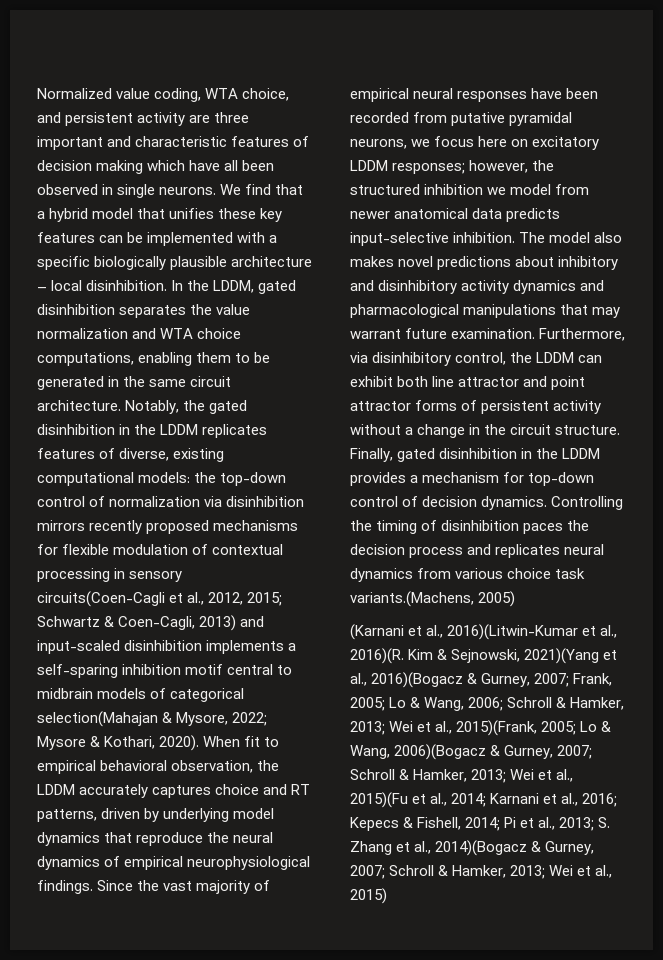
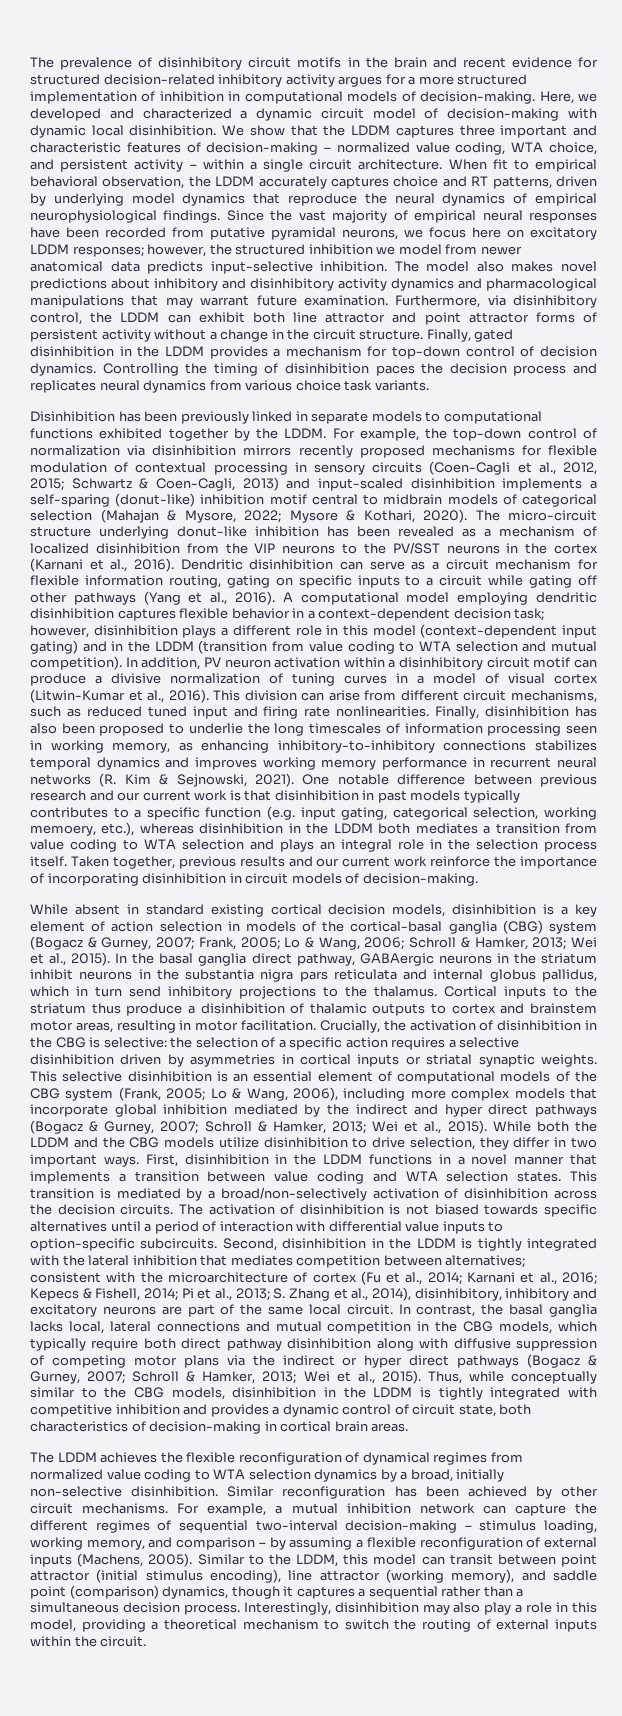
- Normalized value coding, WTA choice, and persistent activity are three important and characteristic features of decision making which have all been observed in single neurons. We find that a hybrid model that unifies these key features can be implemented with a specific biologically plausible architecture – local disinhibition. In the LDDM, gated disinhibition separates the value normalization and WTA choice computations, enabling them to be generated in the same circuit architecture. Notably, the gated disinhibition in the LDDM replicates features of diverse, existing computational models: the top-down control of normalization via disinhibition mirrors recently proposed mechanisms for flexible modulation of contextual processing in sensory circuits(Coen-Cagli et al., 2012, 2015; Schwartz & Coen-Cagli, 2013) and input-scaled disinhibition implements a self-sparing inhibition motif central to midbrain models of categorical selection(Mahajan & Mysore, 2022; Mysore & Kothari, 2020).
+ The prevalence of disinhibitory circuit motifs in the brain and recent evidence for structured decision-related inhibitory activity argues for a more structured implementation of inhibition in computational models of decision-making. Here, we developed and characterized a dynamic circuit model of decision-making with dynamic local disinhibition. We show that the LDDM captures three important and characteristic features of decision-making – normalized value coding, WTA choice, and persistent activity – within a single circuit architecture.
- Controlling the timing of disinhibition paces the decision process and replicates neural dynamics from various choice task variants.(Machens, 2005)
- (Karnani et al., 2016)(Litwin-Kumar et al., 2016)(R. Kim & Sejnowski, 2021)(Yang et al., 2016)(Bogacz & Gurney, 2007;
+ Controlling the timing of disinhibition paces the decision process and replicates neural dynamics from various choice task variants.
+ Disinhibition has been previously linked in separate models to computational functions exhibited together by the LDDM. For example, the top-down control of normalization via disinhibition mirrors recently proposed mechanisms for flexible modulation of contextual processing in sensory circuits (Coen-Cagli et al., 2012, 2015; Schwartz & Coen-Cagli, 2013) and input-scaled disinhibition implements a self-sparing (donut-like) inhibition motif central to midbrain models of categorical selection (Mahajan & Mysore, 2022; Mysore & Kothari, 2020). The micro-circuit structure underlying donut-like inhibition has been revealed as a mechanism of localized disinhibition from the VIP neurons to the PV/SST neurons in the cortex (Karnani et al., 2016). Dendritic disinhibition can serve as a circuit mechanism for flexible information routing, gating on specific inputs to a circuit while gating off other pathways (Yang et al., 2016). A computational model employing dendritic disinhibition captures flexible behavior in a context-dependent decision task; however, disinhibition plays a different role in this model (context-dependent input gating) and in the LDDM (transition from value coding to WTA selection and mutual competition). In addition, PV neuron activation within a disinhibitory circuit motif can produce a divisive normalization of tuning curves in a model of visual cortex (Litwin-Kumar et al., 2016). This division can arise from different circuit mechanisms, such as reduced tuned input and firing rate nonlinearities. Finally, disinhibition has also been proposed to underlie the long timescales of information processing seen in working memory, as enhancing inhibitory-to-inhibitory connections stabilizes temporal dynamics and improves working memory performance in recurrent neural networks (R. Kim & Sejnowski, 2021). One notable difference between previous research and our current work is that disinhibition in past models typically contributes to a specific function (e.g. input gating, categorical selection, working memoery, etc.), whereas disinhibition in the LDDM both mediates a transition from value coding to WTA selection and plays an integral role in the selection process itself. Taken together, previous results and our current work reinforce the importance of incorporating disinhibition in circuit models of decision-making.
+ While absent in standard existing cortical decision models, disinhibition is a key element of action selection in models of the cortical-basal ganglia (CBG) system (Bogacz & Gurney, 2007;
- Wei et al., 2015)(Frank, 2005; Lo & Wang, 2006)(Bogacz & Gurney, 2007;
+ Wei et al., 2015). In the basal ganglia direct pathway, GABAergic neurons in the striatum inhibit neurons in the substantia nigra pars reticulata and internal globus pallidus, which in turn send inhibitory projections to the thalamus. Cortical inputs to the striatum thus produce a disinhibition of thalamic outputs to cortex and brainstem motor areas, resulting in motor facilitation. Crucially, the activation of disinhibition in the CBG is selective: the selection of a specific action requires a selective disinhibition driven by asymmetries in cortical inputs or striatal synaptic weights. This selective disinhibition is an essential element of computational models of the CBG system (Frank, 2005; Lo & Wang, 2006), including more complex models that incorporate global inhibition mediated by the indirect and hyper direct pathways (Bogacz & Gurney, 2007;
- Wei et al., 2015)(Fu et al., 2014;
+ Wei et al., 2015). While both the LDDM and the CBG models utilize disinhibition to drive selection, they differ in two important ways. First, disinhibition in the LDDM functions in a novel manner that implements a transition between value coding and WTA selection states. This transition is mediated by a broad/non-selectively activation of disinhibition across the decision circuits. The activation of disinhibition is not biased towards specific alternatives until a period of interaction with differential value inputs to option-specific subcircuits. Second, disinhibition in the LDDM is tightly integrated with the lateral inhibition that mediates competition between alternatives; consistent with the microarchitecture of cortex (Fu et al., 2014;
- S. Zhang et al., 2014)(Bogacz & Gurney, 2007;
+ S. Zhang et al., 2014), disinhibitory, inhibitory and excitatory neurons are part of the same local circuit. In contrast, the basal ganglia lacks local, lateral connections and mutual competition in the CBG models, which typically require both direct pathway disinhibition along with diffusive suppression of competing motor plans via the indirect or hyper direct pathways (Bogacz & Gurney, 2007;
- Wei et al., 2015)
+ Wei et al., 2015). Thus, while conceptually similar to the CBG models, disinhibition in the LDDM is tightly integrated with competitive inhibition and provides a dynamic control of circuit state, both characteristics of decision-making in cortical brain areas.
+ The LDDM achieves the flexible reconfiguration of dynamical regimes from normalized value coding to WTA selection dynamics by a broad, initially non-selective disinhibition. Similar reconfiguration has been achieved by other circuit mechanisms. For example, a mutual inhibition network can capture the different regimes of sequential two-interval decision-making – stimulus loading, working memory, and comparison – by assuming a flexible reconfiguration of external inputs (Machens, 2005). Similar to the LDDM, this model can transit between point attractor (initial stimulus encoding), line attractor (working memory), and saddle point (comparison) dynamics, though it captures a sequential rather than a simultaneous decision process. Interestingly, disinhibition may also play a role in this model, providing a theoretical mechanism to switch the routing of external inputs within the circuit.

